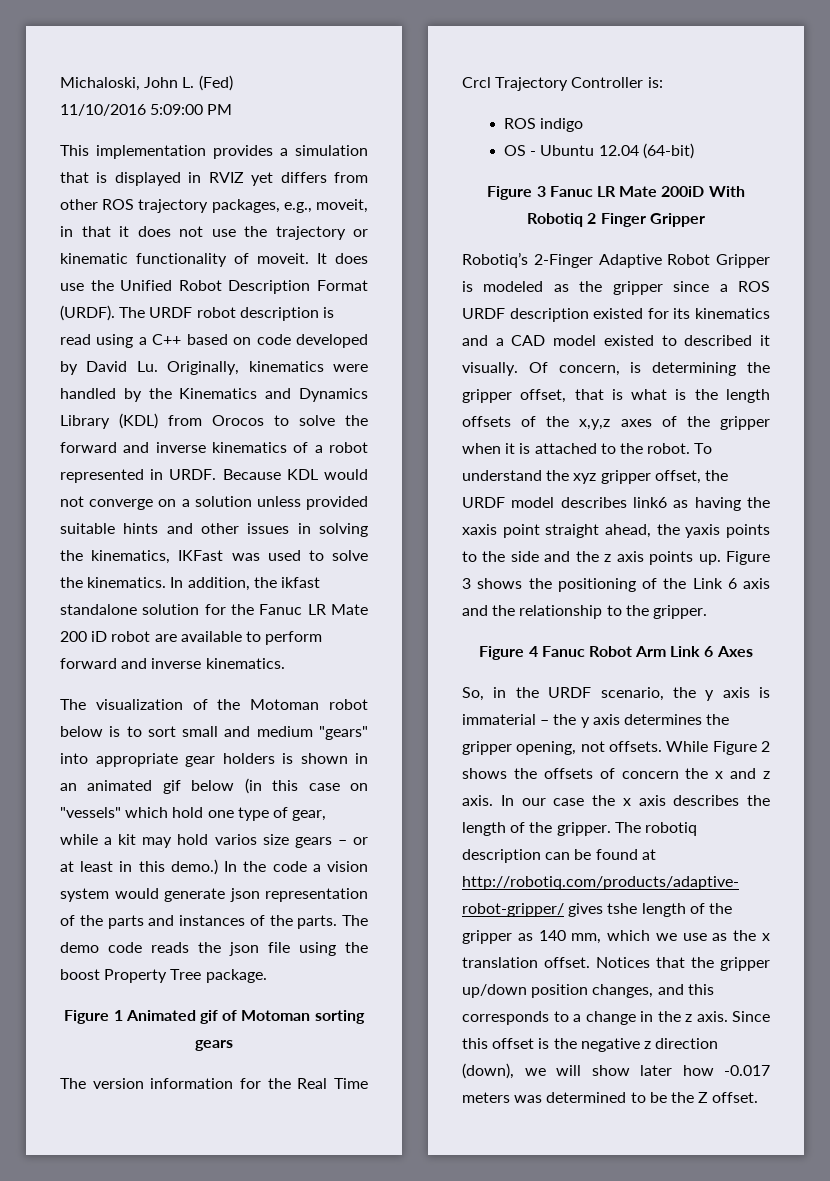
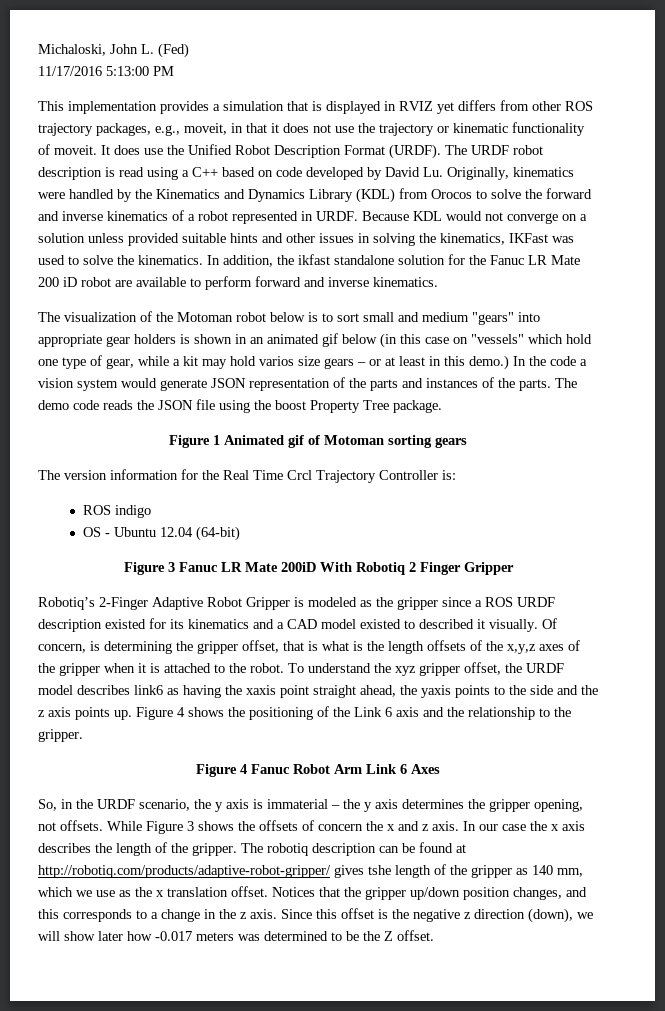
- 11/10/2016 5:09:00 PM
+ 11/17/2016 5:13:00 PM
- In the code a vision system would generate json representation of the parts and instances of the parts.
+ In the code a vision system would generate JSON representation of the parts and instances of the parts.
- The demo code reads the json file using the boost Property Tree package.
+ The demo code reads the JSON file using the boost Property Tree package.
- Figure 3 shows the positioning of the Link 6 axis and the relationship to the gripper.
+ Figure 4 shows the positioning of the Link 6 axis and the relationship to the gripper.
- While Figure 2 shows the offsets of concern the x and z axis.
+ While Figure 3 shows the offsets of concern the x and z axis.

